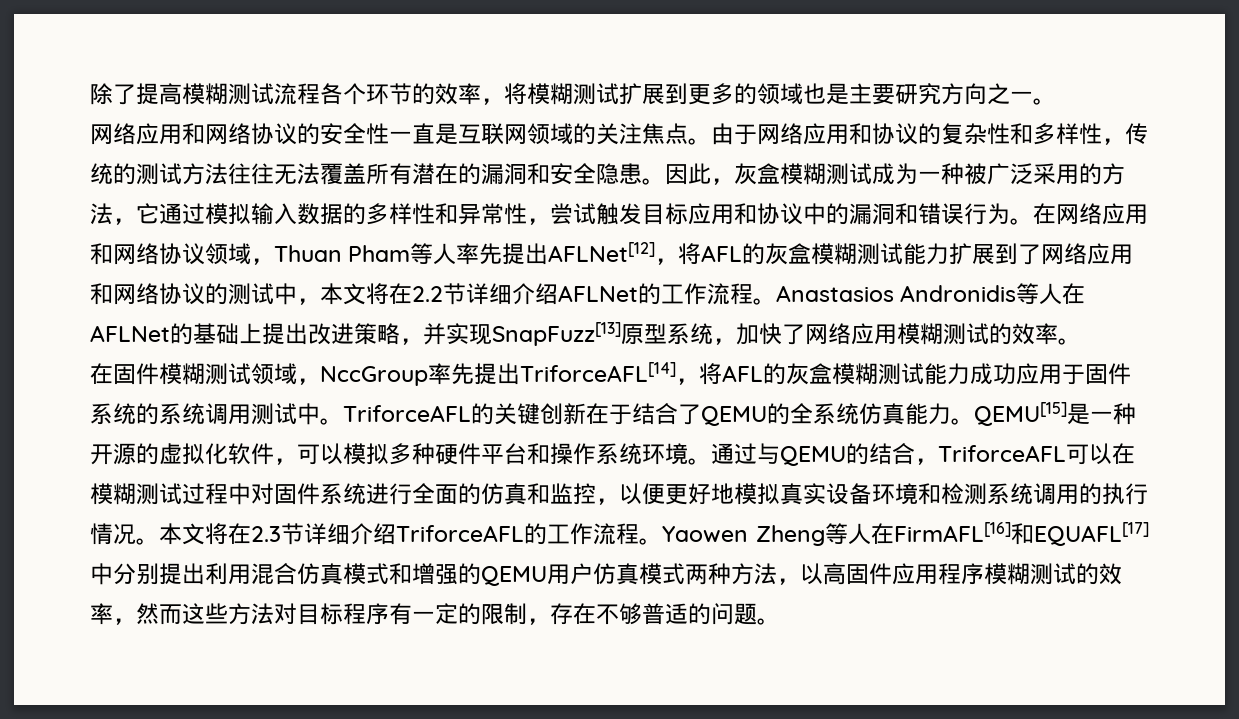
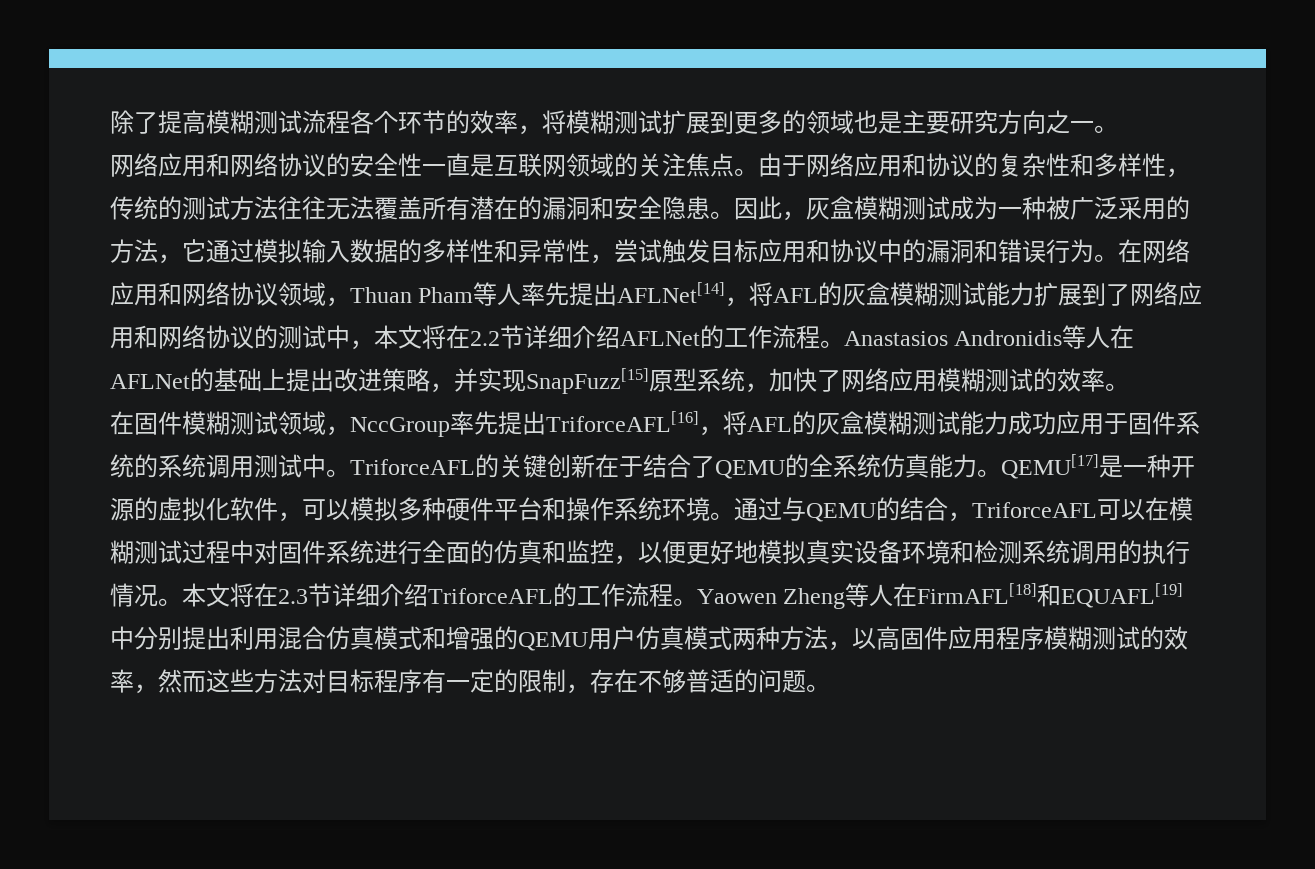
- 在网络应用和网络协议领域，Thuan Pham等人率先提出AFLNet[12]，将AFL的灰盒模糊测试能力扩展到了网络应用和网络协议的测试中，本文将在2.2节详细介绍AFLNet的工作流程。
+ 在网络应用和网络协议领域，Thuan Pham等人率先提出AFLNet[14]，将AFL的灰盒模糊测试能力扩展到了网络应用和网络协议的测试中，本文将在2.2节详细介绍AFLNet的工作流程。
- Anastasios Andronidis等人在AFLNet的基础上提出改进策略，并实现SnapFuzz[13]原型系统，加快了网络应用模糊测试的效率。
+ Anastasios Andronidis等人在AFLNet的基础上提出改进策略，并实现SnapFuzz[15]原型系统，加快了网络应用模糊测试的效率。
- 在固件模糊测试领域，NccGroup率先提出TriforceAFL[14]，将AFL的灰盒模糊测试能力成功应用于固件系统的系统调用测试中。
+ 在固件模糊测试领域，NccGroup率先提出TriforceAFL[16]，将AFL的灰盒模糊测试能力成功应用于固件系统的系统调用测试中。
- QEMU[15]是一种开源的虚拟化软件，可以模拟多种硬件平台和操作系统环境。
+ QEMU[17]是一种开源的虚拟化软件，可以模拟多种硬件平台和操作系统环境。
- Yaowen Zheng等人在FirmAFL[16]和EQUAFL[17]中分别提出利用混合仿真模式和增强的QEMU用户仿真模式两种方法，以高固件应用程序模糊测试的效率，然而这些方法对目标程序有一定的限制，存在不够普适的问题。
+ Yaowen Zheng等人在FirmAFL[18]和EQUAFL[19]中分别提出利用混合仿真模式和增强的QEMU用户仿真模式两种方法，以高固件应用程序模糊测试的效率，然而这些方法对目标程序有一定的限制，存在不够普适的问题。

